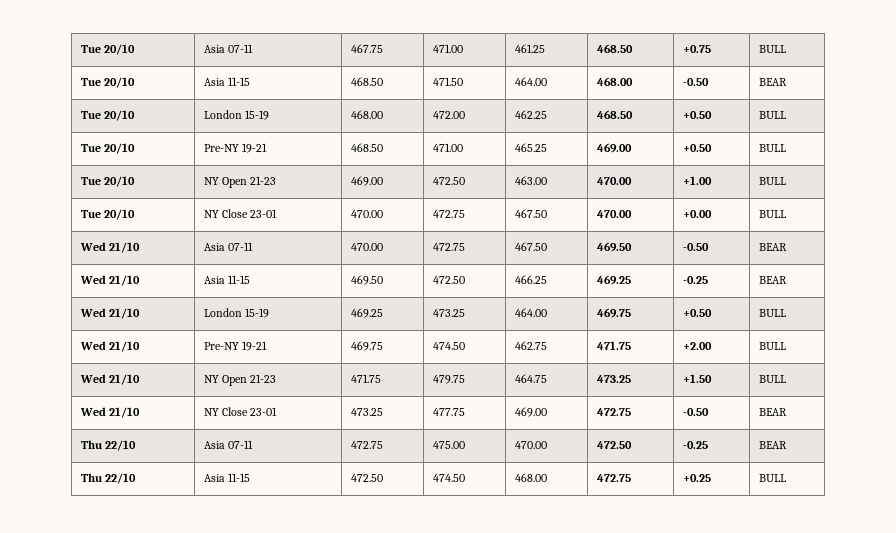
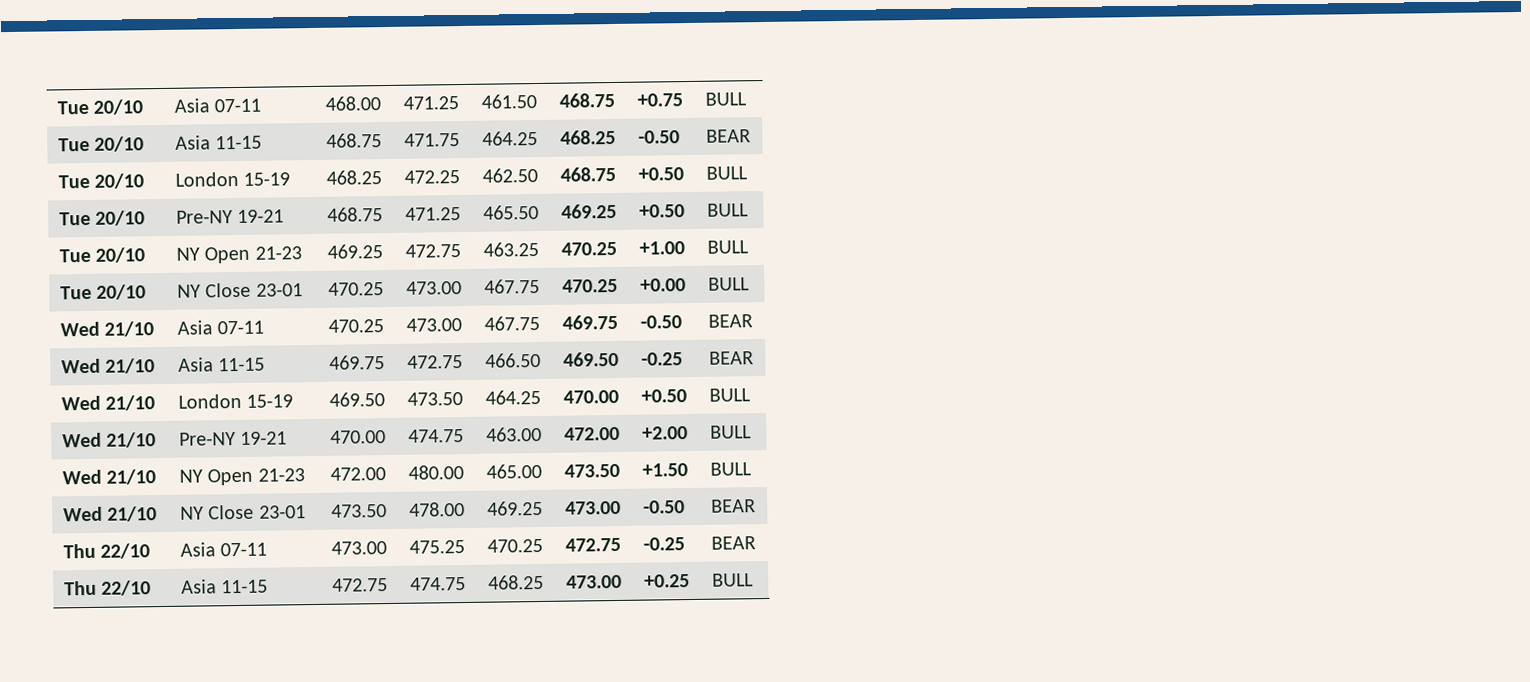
- Tue 20/10 | Asia 07-11 | 467.75 | 471.00 | 461.25 | 468.50 | +0.75 | BULL
+ Tue 20/10 | Asia 07-11 | 468.00 | 471.25 | 461.50 | 468.75 | +0.75 | BULL
- Tue 20/10 | Asia 11-15 | 468.50 | 471.50 | 464.00 | 468.00 | -0.50 | BEAR
+ Tue 20/10 | Asia 11-15 | 468.75 | 471.75 | 464.25 | 468.25 | -0.50 | BEAR
- Tue 20/10 | London 15-19 | 468.00 | 472.00 | 462.25 | 468.50 | +0.50 | BULL
+ Tue 20/10 | London 15-19 | 468.25 | 472.25 | 462.50 | 468.75 | +0.50 | BULL
- Tue 20/10 | Pre-NY 19-21 | 468.50 | 471.00 | 465.25 | 469.00 | +0.50 | BULL
+ Tue 20/10 | Pre-NY 19-21 | 468.75 | 471.25 | 465.50 | 469.25 | +0.50 | BULL
- Tue 20/10 | NY Open 21-23 | 469.00 | 472.50 | 463.00 | 470.00 | +1.00 | BULL
+ Tue 20/10 | NY Open 21-23 | 469.25 | 472.75 | 463.25 | 470.25 | +1.00 | BULL
- Tue 20/10 | NY Close 23-01 | 470.00 | 472.75 | 467.50 | 470.00 | +0.00 | BULL
+ Tue 20/10 | NY Close 23-01 | 470.25 | 473.00 | 467.75 | 470.25 | +0.00 | BULL
- Wed 21/10 | Asia 07-11 | 470.00 | 472.75 | 467.50 | 469.50 | -0.50 | BEAR
+ Wed 21/10 | Asia 07-11 | 470.25 | 473.00 | 467.75 | 469.75 | -0.50 | BEAR
- Wed 21/10 | Asia 11-15 | 469.50 | 472.50 | 466.25 | 469.25 | -0.25 | BEAR
+ Wed 21/10 | Asia 11-15 | 469.75 | 472.75 | 466.50 | 469.50 | -0.25 | BEAR
- Wed 21/10 | London 15-19 | 469.25 | 473.25 | 464.00 | 469.75 | +0.50 | BULL
+ Wed 21/10 | London 15-19 | 469.50 | 473.50 | 464.25 | 470.00 | +0.50 | BULL
- Wed 21/10 | Pre-NY 19-21 | 469.75 | 474.50 | 462.75 | 471.75 | +2.00 | BULL
+ Wed 21/10 | Pre-NY 19-21 | 470.00 | 474.75 | 463.00 | 472.00 | +2.00 | BULL
- Wed 21/10 | NY Open 21-23 | 471.75 | 479.75 | 464.75 | 473.25 | +1.50 | BULL
+ Wed 21/10 | NY Open 21-23 | 472.00 | 480.00 | 465.00 | 473.50 | +1.50 | BULL
- Wed 21/10 | NY Close 23-01 | 473.25 | 477.75 | 469.00 | 472.75 | -0.50 | BEAR
+ Wed 21/10 | NY Close 23-01 | 473.50 | 478.00 | 469.25 | 473.00 | -0.50 | BEAR
- Thu 22/10 | Asia 07-11 | 472.75 | 475.00 | 470.00 | 472.50 | -0.25 | BEAR
+ Thu 22/10 | Asia 07-11 | 473.00 | 475.25 | 470.25 | 472.75 | -0.25 | BEAR
- Thu 22/10 | Asia 11-15 | 472.50 | 474.50 | 468.00 | 472.75 | +0.25 | BULL
+ Thu 22/10 | Asia 11-15 | 472.75 | 474.75 | 468.25 | 473.00 | +0.25 | BULL

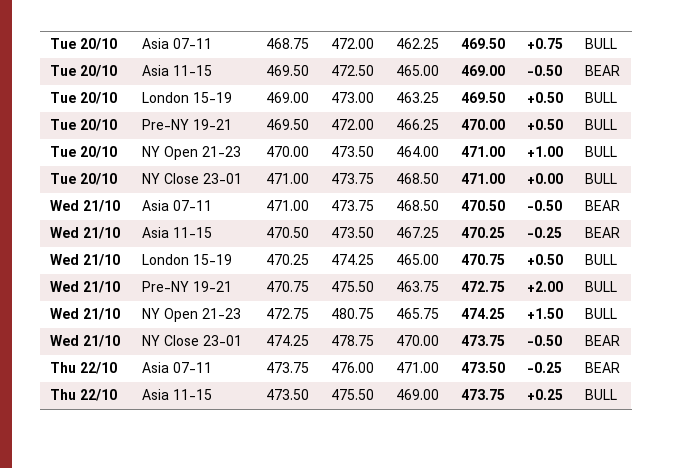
- Tue 20/10 | Asia 07-11 | 468.00 | 471.25 | 461.50 | 468.75 | +0.75 | BULL
+ Tue 20/10 | Asia 07-11 | 468.75 | 472.00 | 462.25 | 469.50 | +0.75 | BULL
- Tue 20/10 | Asia 11-15 | 468.75 | 471.75 | 464.25 | 468.25 | -0.50 | BEAR
+ Tue 20/10 | Asia 11-15 | 469.50 | 472.50 | 465.00 | 469.00 | -0.50 | BEAR
- Tue 20/10 | London 15-19 | 468.25 | 472.25 | 462.50 | 468.75 | +0.50 | BULL
+ Tue 20/10 | London 15-19 | 469.00 | 473.00 | 463.25 | 469.50 | +0.50 | BULL
- Tue 20/10 | Pre-NY 19-21 | 468.75 | 471.25 | 465.50 | 469.25 | +0.50 | BULL
+ Tue 20/10 | Pre-NY 19-21 | 469.50 | 472.00 | 466.25 | 470.00 | +0.50 | BULL
- Tue 20/10 | NY Open 21-23 | 469.25 | 472.75 | 463.25 | 470.25 | +1.00 | BULL
+ Tue 20/10 | NY Open 21-23 | 470.00 | 473.50 | 464.00 | 471.00 | +1.00 | BULL
- Tue 20/10 | NY Close 23-01 | 470.25 | 473.00 | 467.75 | 470.25 | +0.00 | BULL
+ Tue 20/10 | NY Close 23-01 | 471.00 | 473.75 | 468.50 | 471.00 | +0.00 | BULL
- Wed 21/10 | Asia 07-11 | 470.25 | 473.00 | 467.75 | 469.75 | -0.50 | BEAR
+ Wed 21/10 | Asia 07-11 | 471.00 | 473.75 | 468.50 | 470.50 | -0.50 | BEAR
- Wed 21/10 | Asia 11-15 | 469.75 | 472.75 | 466.50 | 469.50 | -0.25 | BEAR
+ Wed 21/10 | Asia 11-15 | 470.50 | 473.50 | 467.25 | 470.25 | -0.25 | BEAR
- Wed 21/10 | London 15-19 | 469.50 | 473.50 | 464.25 | 470.00 | +0.50 | BULL
+ Wed 21/10 | London 15-19 | 470.25 | 474.25 | 465.00 | 470.75 | +0.50 | BULL
- Wed 21/10 | Pre-NY 19-21 | 470.00 | 474.75 | 463.00 | 472.00 | +2.00 | BULL
+ Wed 21/10 | Pre-NY 19-21 | 470.75 | 475.50 | 463.75 | 472.75 | +2.00 | BULL
- Wed 21/10 | NY Open 21-23 | 472.00 | 480.00 | 465.00 | 473.50 | +1.50 | BULL
+ Wed 21/10 | NY Open 21-23 | 472.75 | 480.75 | 465.75 | 474.25 | +1.50 | BULL
- Wed 21/10 | NY Close 23-01 | 473.50 | 478.00 | 469.25 | 473.00 | -0.50 | BEAR
+ Wed 21/10 | NY Close 23-01 | 474.25 | 478.75 | 470.00 | 473.75 | -0.50 | BEAR
- Thu 22/10 | Asia 07-11 | 473.00 | 475.25 | 470.25 | 472.75 | -0.25 | BEAR
+ Thu 22/10 | Asia 07-11 | 473.75 | 476.00 | 471.00 | 473.50 | -0.25 | BEAR
- Thu 22/10 | Asia 11-15 | 472.75 | 474.75 | 468.25 | 473.00 | +0.25 | BULL
+ Thu 22/10 | Asia 11-15 | 473.50 | 475.50 | 469.00 | 473.75 | +0.25 | BULL

